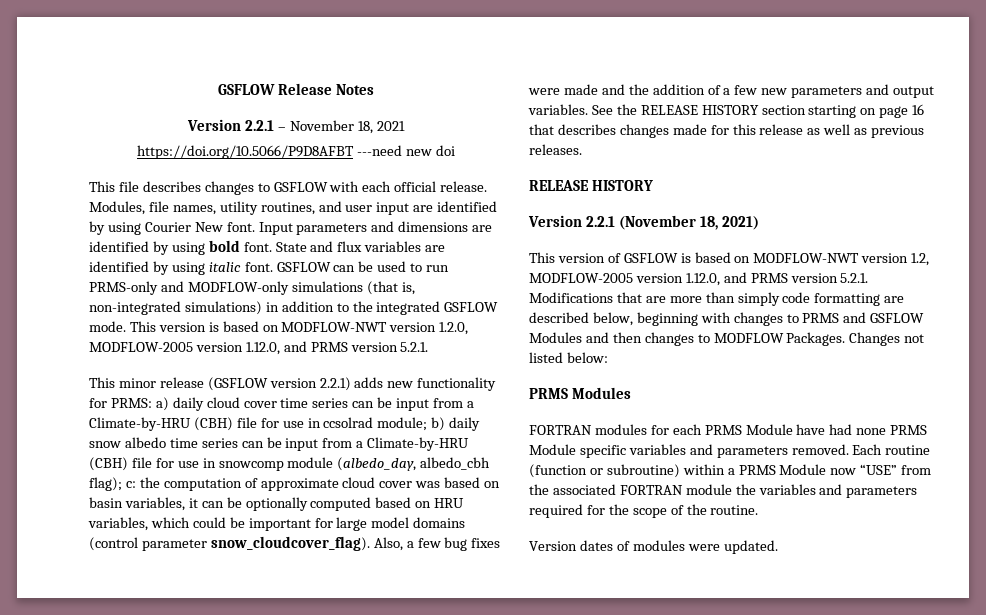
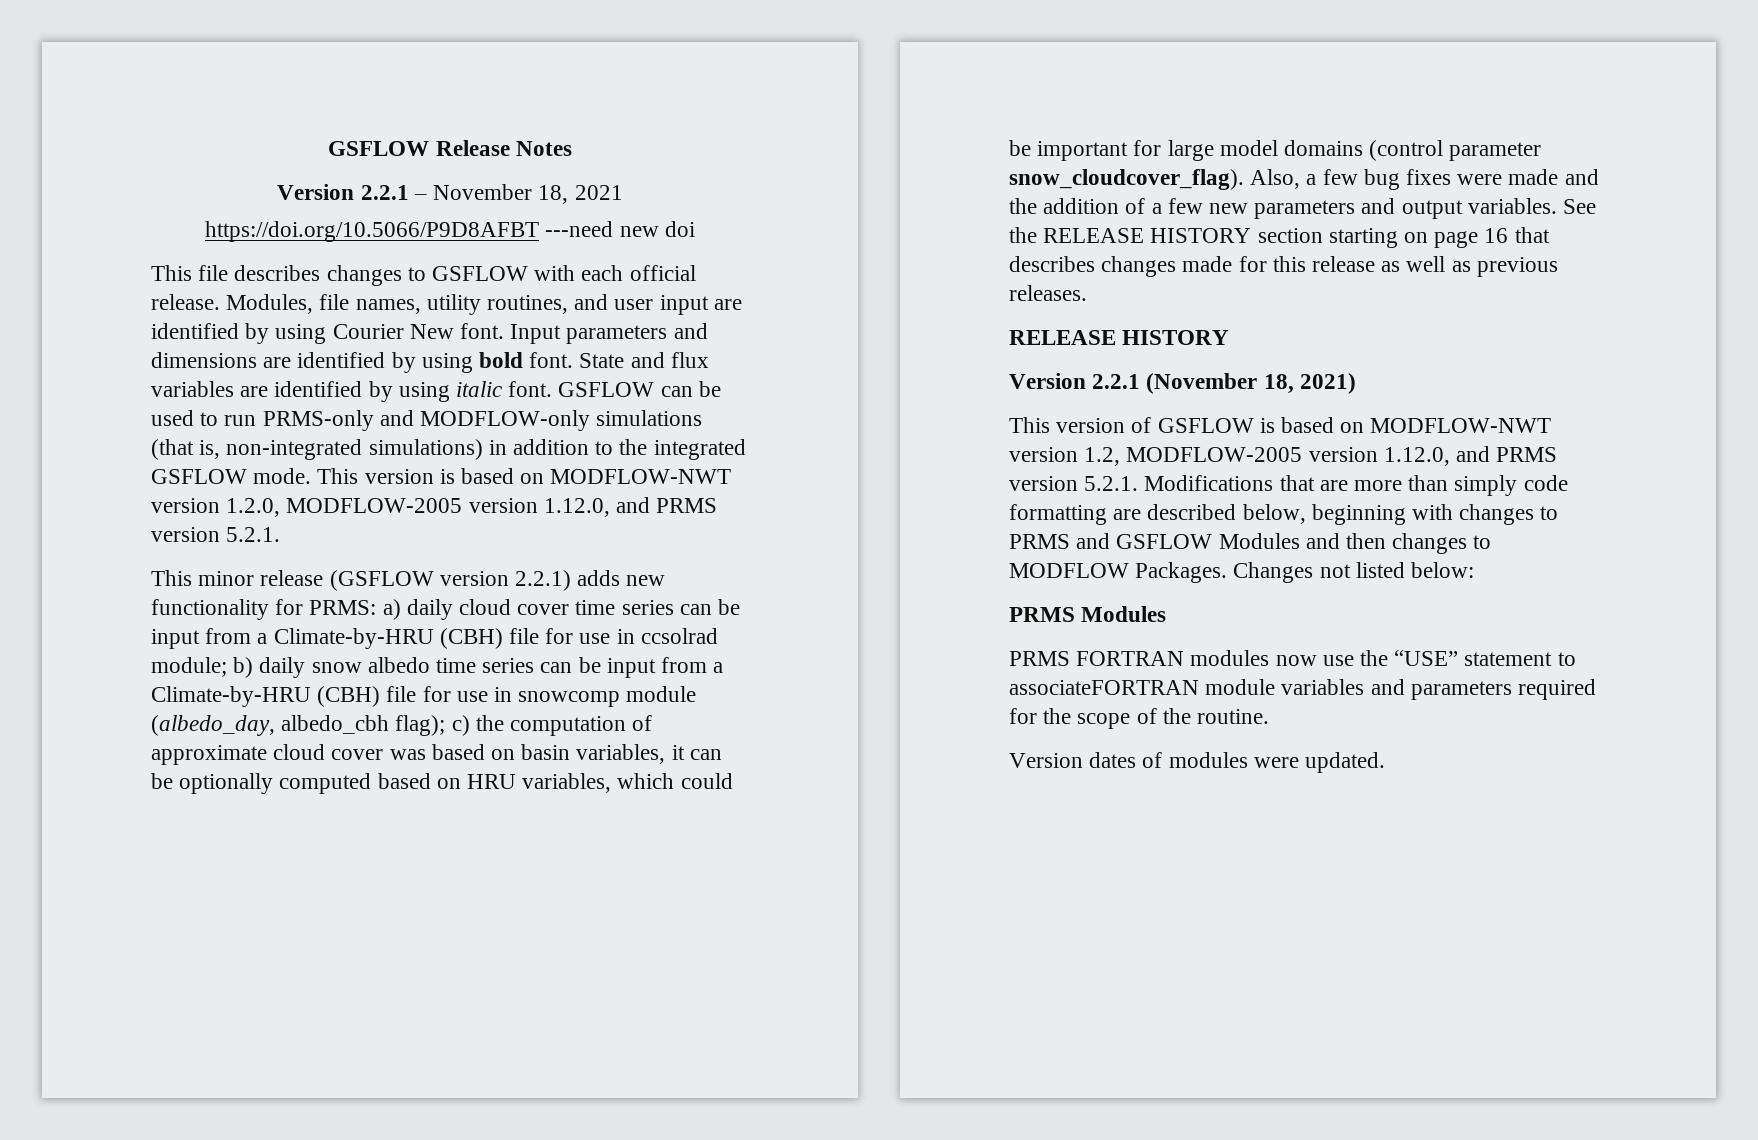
- c: the computation of approximate cloud cover was based on basin variables, it can be optionally computed based on HRU variables, which could be important for large model domains (control parameter snow_cloudcover_flag).
+ c) the computation of approximate cloud cover was based on basin variables, it can be optionally computed based on HRU variables, which could be important for large model domains (control parameter snow_cloudcover_flag).
- FORTRAN modules for each PRMS Module have had none PRMS Module specific variables and parameters removed. Each routine (function or subroutine) within a PRMS Module now “USE” from the associated FORTRAN module the variables and parameters required for the scope of the routine.
+ PRMS FORTRAN modules now use the “USE” statement to associateFORTRAN module variables and parameters required for the scope of the routine.

